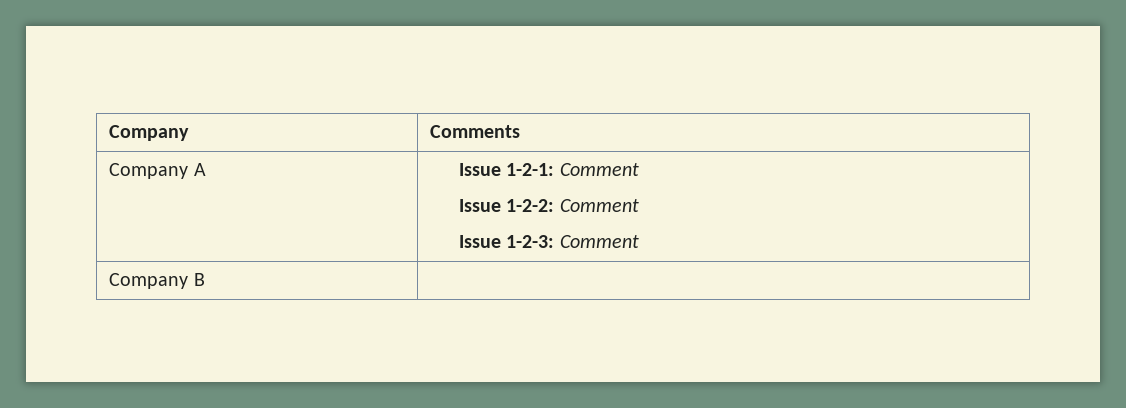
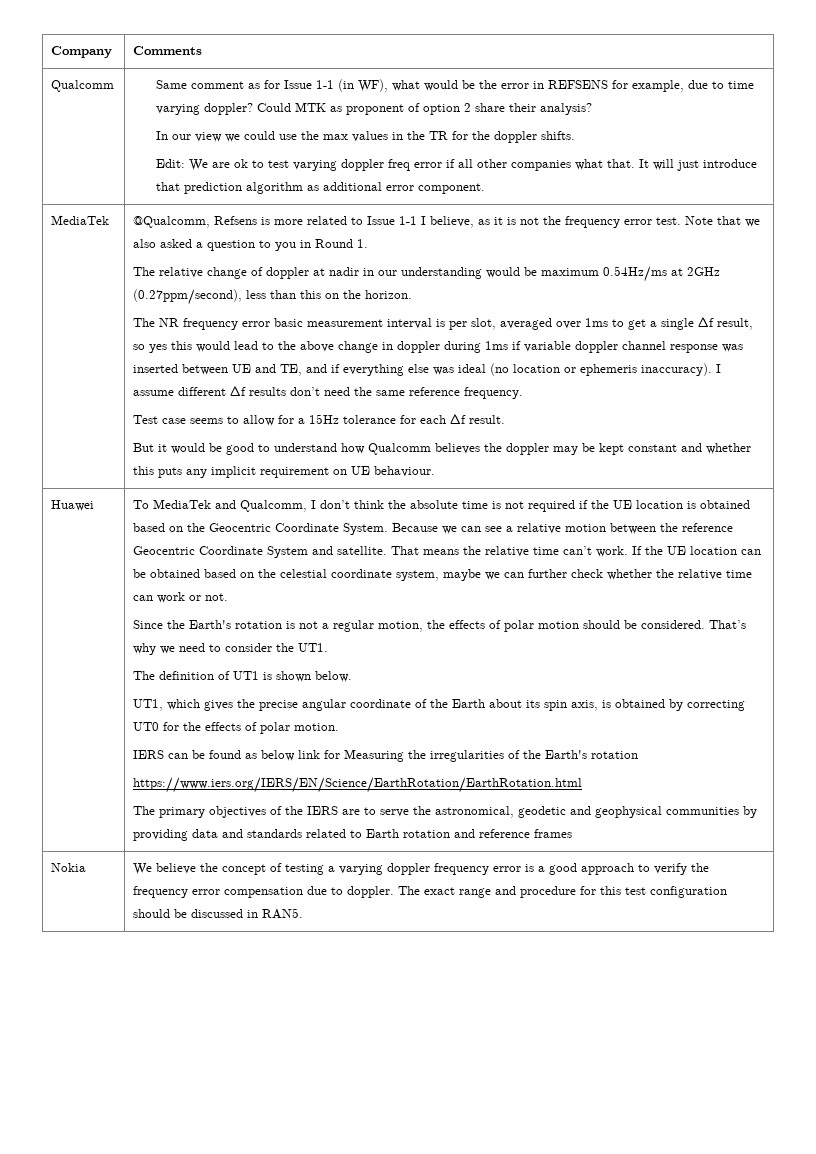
- Company A | Issue 1-2-1: Comment
- Issue 1-2-2: Comment
- Issue 1-2-3: Comment
- Company B |
+ Qualcomm | Same comment as for Issue 1-1 (in WF), what would be the error in REFSENS for example, due to time varying doppler? Could MTK as proponent of option 2 share their analysis?
+ In our view we could use the max values in the TR for the doppler shifts.
+ Edit: We are ok to test varying doppler freq error if all other companies what that. It will just introduce that prediction algorithm as additional error component.
+ MediaTek | @Qualcomm, Refsens is more related to Issue 1-1 I believe, as it is not the frequency error test. Note that we also asked a question to you in Round 1.
+ The relative change of doppler at nadir in our understanding would be maximum 0.54Hz/ms at 2GHz (0.27ppm/second), less than this on the horizon.
+ The NR frequency error basic measurement interval is per slot, averaged over 1ms to get a single Δf result, so yes this would lead to the above change in doppler during 1ms if variable doppler channel response was inserted between UE and TE, and if everything else was ideal (no location or ephemeris inaccuracy). I assume different Δf results don’t need the same reference frequency.
+ Test case seems to allow for a 15Hz tolerance for each Δf result.
+ But it would be good to understand how Qualcomm believes the doppler may be kept constant and whether this puts any implicit requirement on UE behaviour.
+ Huawei | To MediaTek and Qualcomm, I don’t think the absolute time is not required if the UE location is obtained based on the Geocentric Coordinate System. Because we can see a relative motion between the reference Geocentric Coordinate System and satellite. That means the relative time can’t work. If the UE location can be obtained based on the celestial coordinate system, maybe we can further check whether the relative time can work or not.
+ Since the Earth's rotation is not a regular motion, the effects of polar motion should be considered. That’s why we need to consider the UT1.
+ The definition of UT1 is shown below.
+ UT1, which gives the precise angular coordinate of the Earth about its spin axis, is obtained by correcting UT0 for the effects of polar motion.
+ IERS can be found as below link for Measuring the irregularities of the Earth's rotation
+ https://www.iers.org/IERS/EN/Science/EarthRotation/EarthRotation.html
+ The primary objectives of the IERS are to serve the astronomical, geodetic and geophysical communities by providing data and standards related to Earth rotation and reference frames
+ Nokia | We believe the concept of testing a varying doppler frequency error is a good approach to verify the frequency error compensation due to doppler. The exact range and procedure for this test configuration should be discussed in RAN5.

